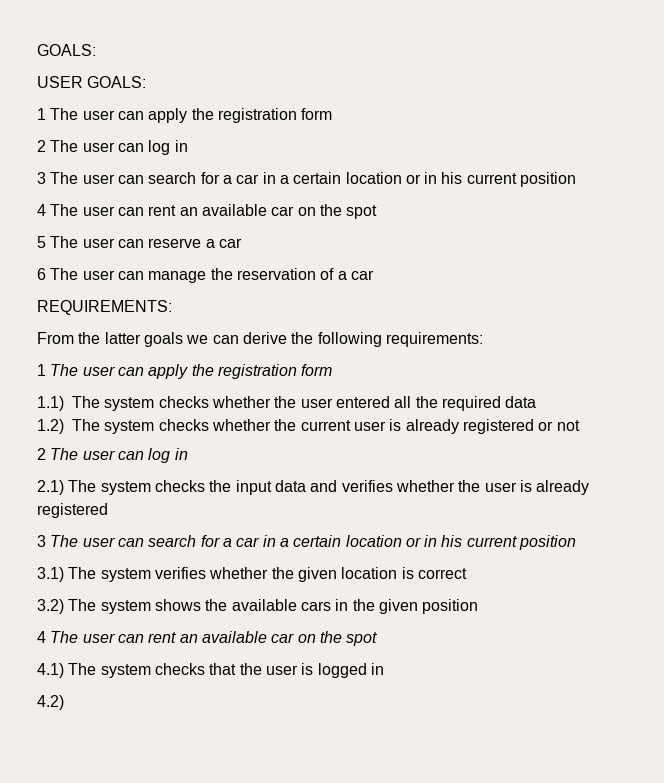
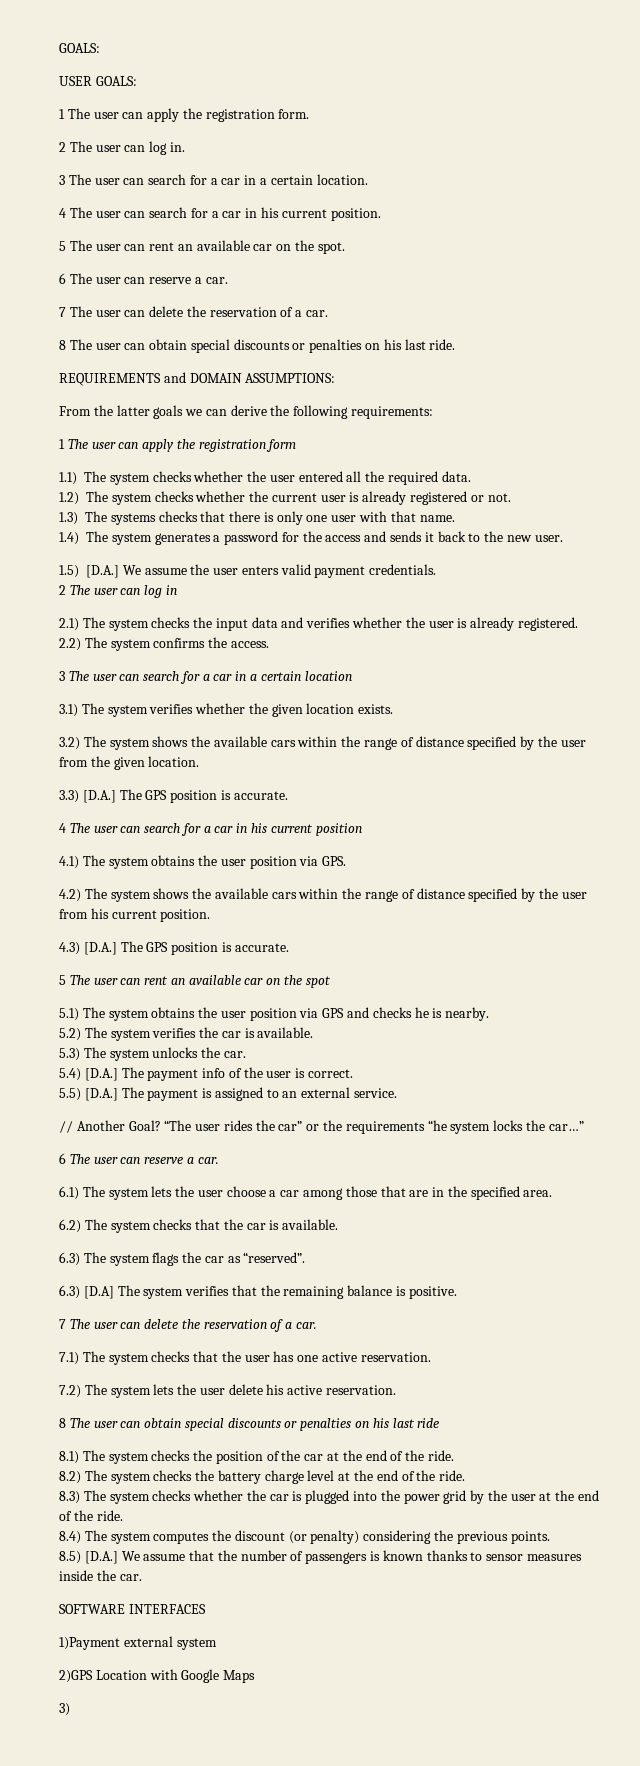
  USER GOALS:
- 1 The user can apply the registration form
- 2 The user can log in
- 3 The user can search for a car in a certain location or in his current position
- 4 The user can rent an available car on the spot
- 5 The user can reserve a car
- 6 The user can manage the reservation of a car
- REQUIREMENTS:
+ 1 The user can apply the registration form.
+ 2 The user can log in.
+ 3 The user can search for a car in a certain location.
+ 4 The user can search for a car in his current position.
+ 5 The user can rent an available car on the spot.
+ 6 The user can reserve a car.
+ 7 The user can delete the reservation of a car.
+ 8 The user can obtain special discounts or penalties on his last ride.
+ REQUIREMENTS and DOMAIN ASSUMPTIONS:
- 1.1) The system checks whether the user entered all the required data
+ 1.1) The system checks whether the user entered all the required data.
- 1.2) The system checks whether the current user is already registered or not
+ 1.2) The system checks whether the current user is already registered or not.
+ 1.3) The systems checks that there is only one user with that name.
+ 1.4) The system generates a password for the access and sends it back to the new user.
+ 1.5) [D.A.] We assume the user enters valid payment credentials.
- 2.1) The system checks the input data and verifies whether the user is already registered
- 3 The user can search for a car in a certain location or in his current position
+ 2.1) The system checks the input data and verifies whether the user is already registered.
+ 2.2) The system confirms the access.
+ 3 The user can search for a car in a certain location
- 3.1) The system verifies whether the given location is correct
+ 3.1) The system verifies whether the given location exists.
- 3.2) The system shows the available cars in the given position
- 4 The user can rent an available car on the spot
+ 3.2) The system shows the available cars within the range of distance specified by the user from the given location.
+ 3.3) [D.A.] The GPS position is accurate.
+ 4 The user can search for a car in his current position
+ 4.1) The system obtains the user position via GPS.
+ 4.2) The system shows the available cars within the range of distance specified by the user from his current position.
+ 4.3) [D.A.] The GPS position is accurate.
+ 5 The user can rent an available car on the spot
- 4.1) The system checks that the user is logged in
- 4.2)
+ 5.1) The system obtains the user position via GPS and checks he is nearby.
+ 5.2) The system verifies the car is available.
+ 5.3) The system unlocks the car.
+ 5.4) [D.A.] The payment info of the user is correct.
+ 5.5) [D.A.] The payment is assigned to an external service.
+ // Another Goal? “The user rides the car” or the requirements “he system locks the car…”
+ 6 The user can reserve a car.
+ 6.1) The system lets the user choose a car among those that are in the specified area.
+ 6.2) The system checks that the car is available.
+ 6.3) The system flags the car as “reserved”.
+ 6.3) [D.A] The system verifies that the remaining balance is positive.
+ 7 The user can delete the reservation of a car.
+ 7.1) The system checks that the user has one active reservation.
+ 7.2) The system lets the user delete his active reservation.
+ 8 The user can obtain special discounts or penalties on his last ride
+ 8.1) The system checks the position of the car at the end of the ride.
+ 8.2) The system checks the battery charge level at the end of the ride.
+ 8.3) The system checks whether the car is plugged into the power grid by the user at the end of the ride.
+ 8.4) The system computes the discount (or penalty) considering the previous points.
+ 8.5) [D.A.] We assume that the number of passengers is known thanks to sensor measures inside the car.
+ SOFTWARE INTERFACES
+ 1)Payment external system
+ 2)GPS Location with Google Maps
+ 3)

